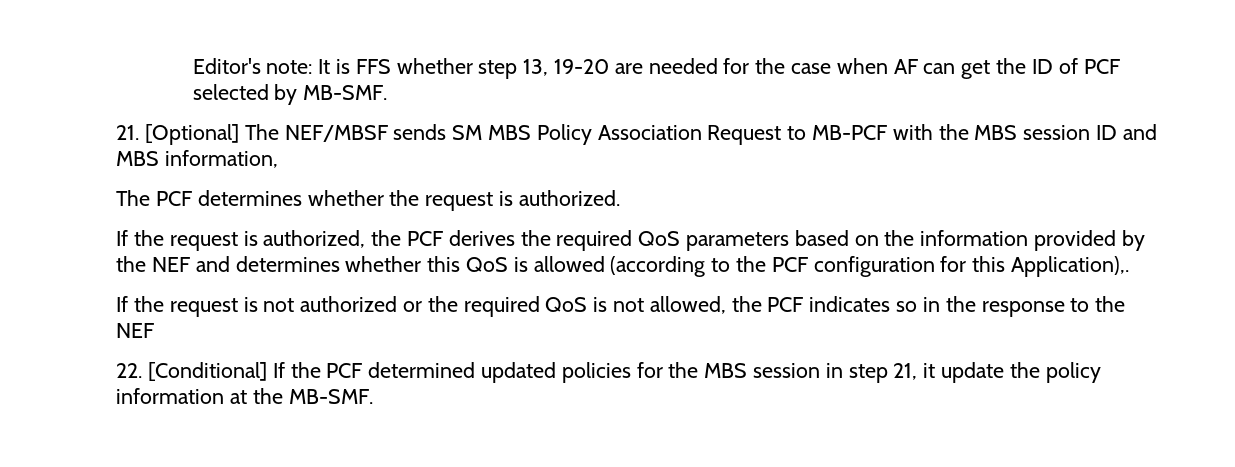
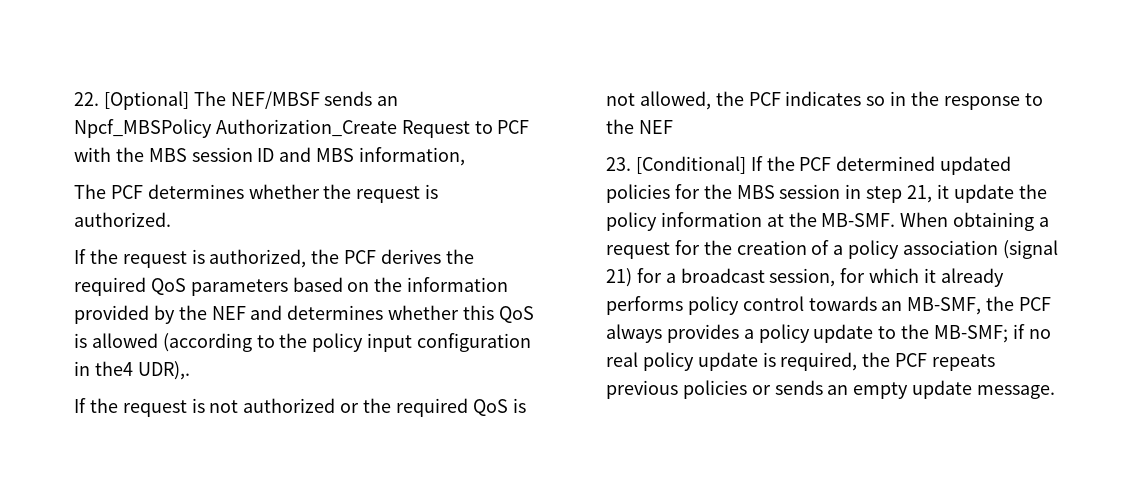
- Editor's note: It is FFS whether step 13, 19-20 are needed for the case when AF can get the ID of PCF selected by MB-SMF.
- 21. [Optional] The NEF/MBSF sends SM MBS Policy Association Request to MB-PCF with the MBS session ID and MBS information,
+ 22. [Optional] The NEF/MBSF sends an Npcf_MBSPolicy Authorization_Create Request to PCF with the MBS session ID and MBS information,
- If the request is authorized, the PCF derives the required QoS parameters based on the information provided by the NEF and determines whether this QoS is allowed (according to the PCF configuration for this Application),.
+ If the request is authorized, the PCF derives the required QoS parameters based on the information provided by the NEF and determines whether this QoS is allowed (according to the policy input configuration in the4 UDR),.
- 22. [Conditional] If the PCF determined updated policies for the MBS session in step 21, it update the policy information at the MB-SMF.
+ 23. [Conditional] If the PCF determined updated policies for the MBS session in step 21, it update the policy information at the MB-SMF.
+ When obtaining a request for the creation of a policy association (signal 21) for a broadcast session, for which it already performs policy control towards an MB-SMF, the PCF always provides a policy update to the MB-SMF; if no real policy update is required, the PCF repeats previous policies or sends an empty update message.

